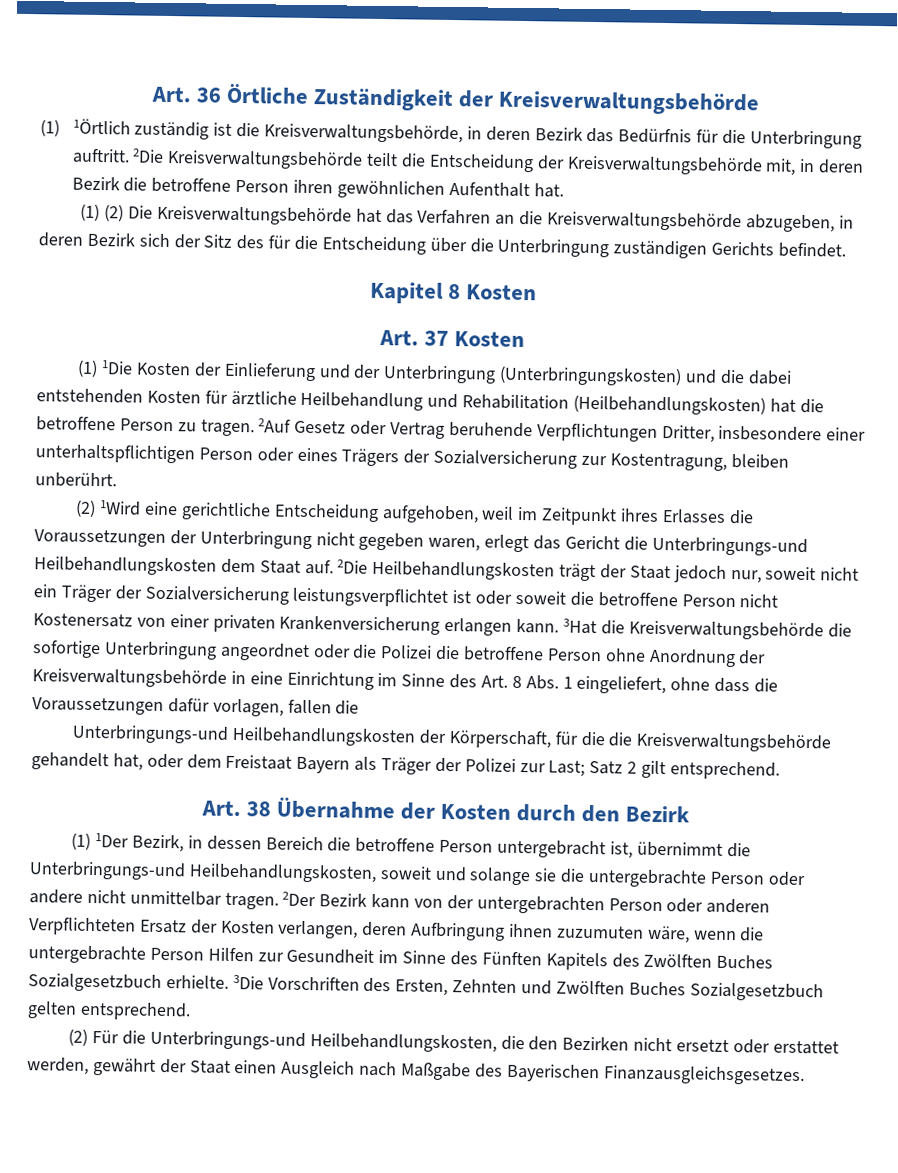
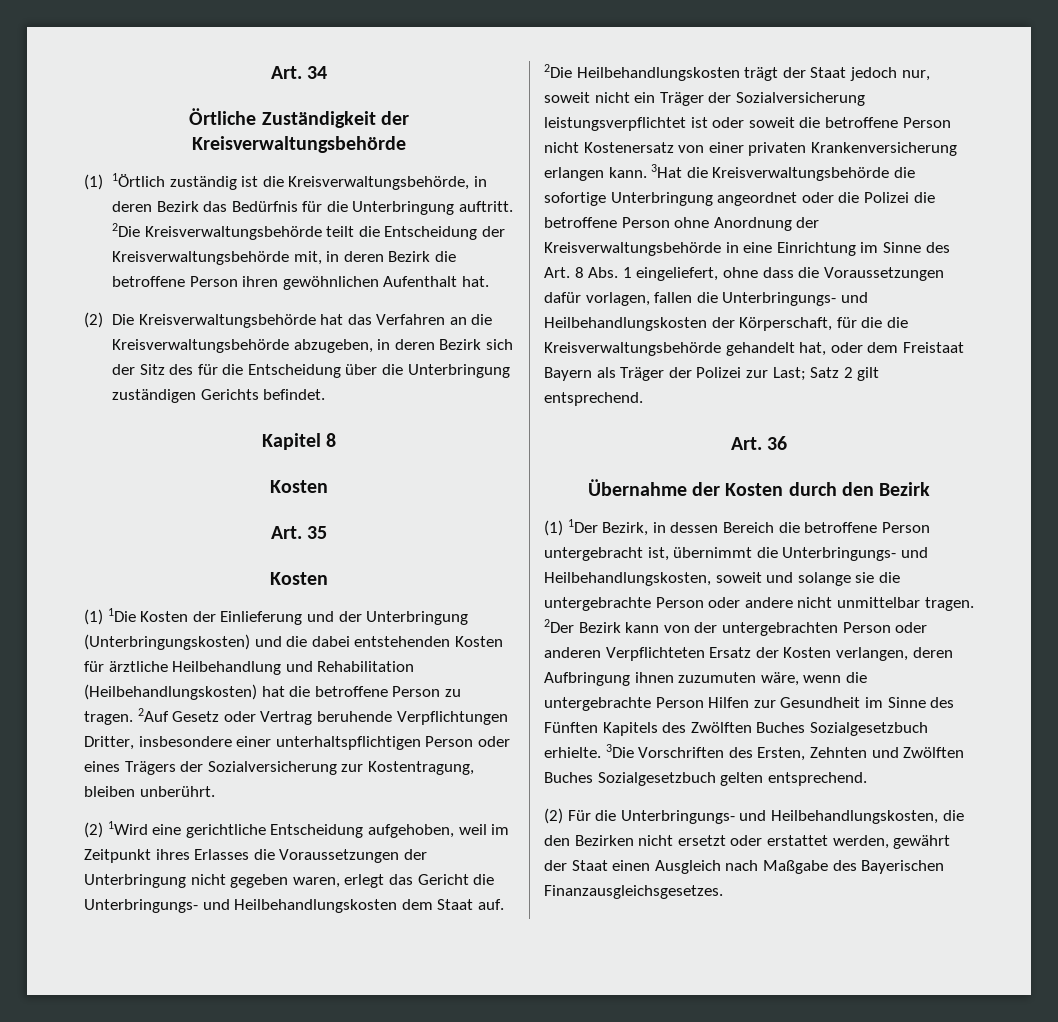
- Art. 36 Örtliche Zuständigkeit der Kreisverwaltungsbehörde
+ Art. 34
+ Örtliche Zuständigkeit der Kreisverwaltungsbehörde
- (1) (2) Die Kreisverwaltungsbehörde hat das Verfahren an die Kreisverwaltungsbehörde abzugeben, in deren Bezirk sich der Sitz des für die Entscheidung über die Unterbringung zuständigen Gerichts befindet.
+ (2) Die Kreisverwaltungsbehörde hat das Verfahren an die Kreisverwaltungsbehörde abzugeben, in deren Bezirk sich der Sitz des für die Entscheidung über die Unterbringung zuständigen Gerichts befindet.
- Kapitel 8 Kosten
+ Kapitel 8
+ Kosten
- Art. 37 Kosten
+ Art. 35
+ Kosten
- (2) 1Wird eine gerichtliche Entscheidung aufgehoben, weil im Zeitpunkt ihres Erlasses die Voraussetzungen der Unterbringung nicht gegeben waren, erlegt das Gericht die Unterbringungs-und Heilbehandlungskosten dem Staat auf.
+ (2) 1Wird eine gerichtliche Entscheidung aufgehoben, weil im Zeitpunkt ihres Erlasses die Voraussetzungen der Unterbringung nicht gegeben waren, erlegt das Gericht die Unterbringungs- und Heilbehandlungskosten dem Staat auf.
- 3Hat die Kreisverwaltungsbehörde die sofortige Unterbringung angeordnet oder die Polizei die betroffene Person ohne Anordnung der Kreisverwaltungsbehörde in eine Einrichtung im Sinne des Art. 8 Abs. 1 eingeliefert, ohne dass die Voraussetzungen dafür vorlagen, fallen die
- Unterbringungs-und Heilbehandlungskosten der Körperschaft, für die die Kreisverwaltungsbehörde gehandelt hat, oder dem Freistaat Bayern als Träger der Polizei zur Last; Satz 2 gilt entsprechend.
+ 3Hat die Kreisverwaltungsbehörde die sofortige Unterbringung angeordnet oder die Polizei die betroffene Person ohne Anordnung der Kreisverwaltungsbehörde in eine Einrichtung im Sinne des Art. 8 Abs. 1 eingeliefert, ohne dass die Voraussetzungen dafür vorlagen, fallen die Unterbringungs- und Heilbehandlungskosten der Körperschaft, für die die Kreisverwaltungsbehörde gehandelt hat, oder dem Freistaat Bayern als Träger der Polizei zur Last; Satz 2 gilt entsprechend.
- Art. 38 Übernahme der Kosten durch den Bezirk
+ Art. 36
+ Übernahme der Kosten durch den Bezirk
- (1) 1Der Bezirk, in dessen Bereich die betroffene Person untergebracht ist, übernimmt die Unterbringungs-und Heilbehandlungskosten, soweit und solange sie die untergebrachte Person oder andere nicht unmittelbar tragen.
+ (1) 1Der Bezirk, in dessen Bereich die betroffene Person untergebracht ist, übernimmt die Unterbringungs- und Heilbehandlungskosten, soweit und solange sie die untergebrachte Person oder andere nicht unmittelbar tragen.
- (2) Für die Unterbringungs-und Heilbehandlungskosten, die den Bezirken nicht ersetzt oder erstattet werden, gewährt der Staat einen Ausgleich nach Maßgabe des Bayerischen Finanzausgleichsgesetzes.
+ (2) Für die Unterbringungs- und Heilbehandlungskosten, die den Bezirken nicht ersetzt oder erstattet werden, gewährt der Staat einen Ausgleich nach Maßgabe des Bayerischen Finanzausgleichsgesetzes.

